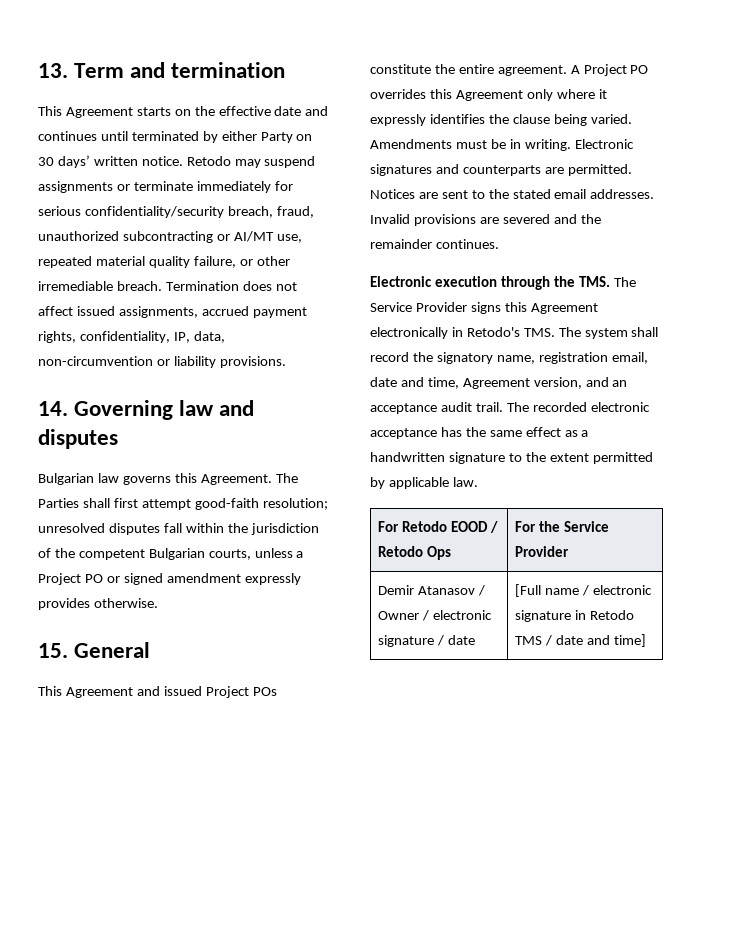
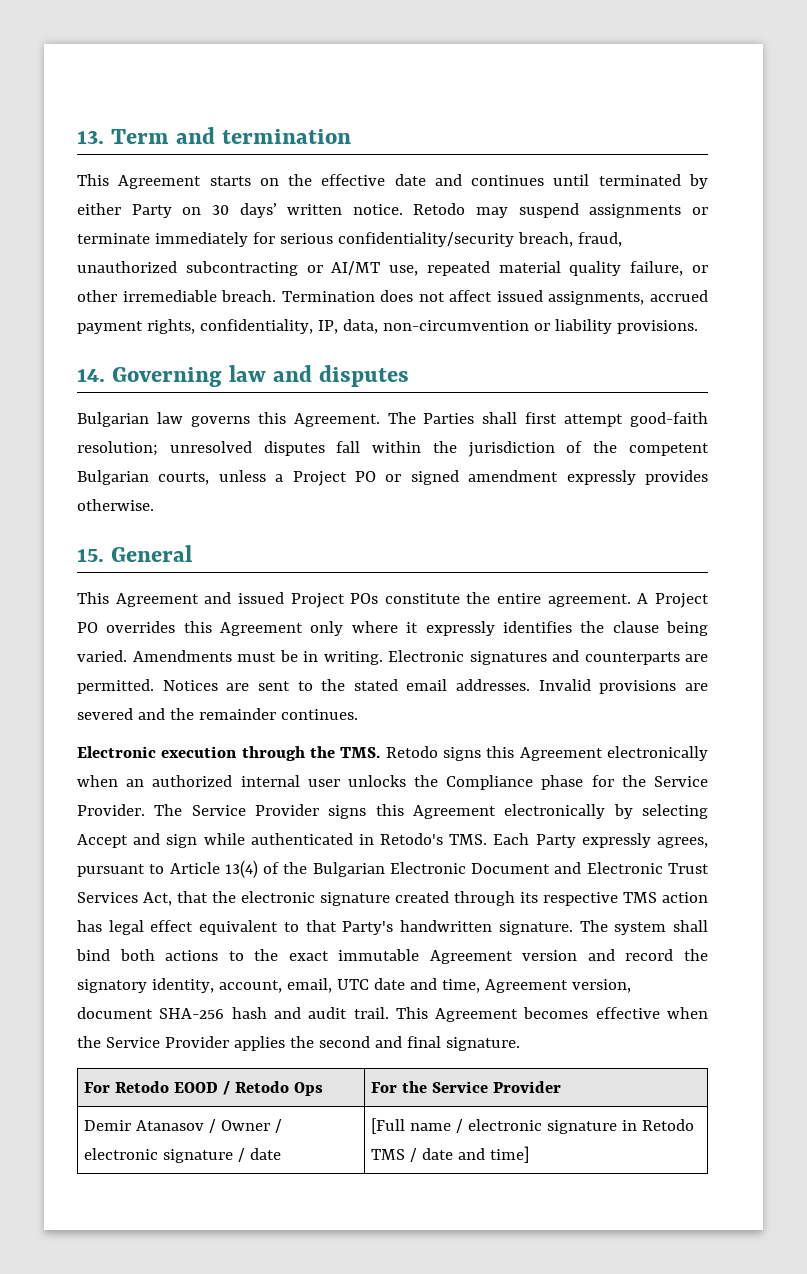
- Electronic execution through the TMS. The Service Provider signs this Agreement electronically in Retodo's TMS. The system shall record the signatory name, registration email, date and time, Agreement version, and an acceptance audit trail. The recorded electronic acceptance has the same effect as a handwritten signature to the extent permitted by applicable law.
+ Electronic execution through the TMS. Retodo signs this Agreement electronically when an authorized internal user unlocks the Compliance phase for the Service Provider. The Service Provider signs this Agreement electronically by selecting Accept and sign while authenticated in Retodo's TMS. Each Party expressly agrees, pursuant to Article 13(4) of the Bulgarian Electronic Document and Electronic Trust Services Act, that the electronic signature created through its respective TMS action has legal effect equivalent to that Party's handwritten signature. The system shall bind both actions to the exact immutable Agreement version and record the signatory identity, account, email, UTC date and time, Agreement version, document SHA-256 hash and audit trail. This Agreement becomes effective when the Service Provider applies the second and final signature.

